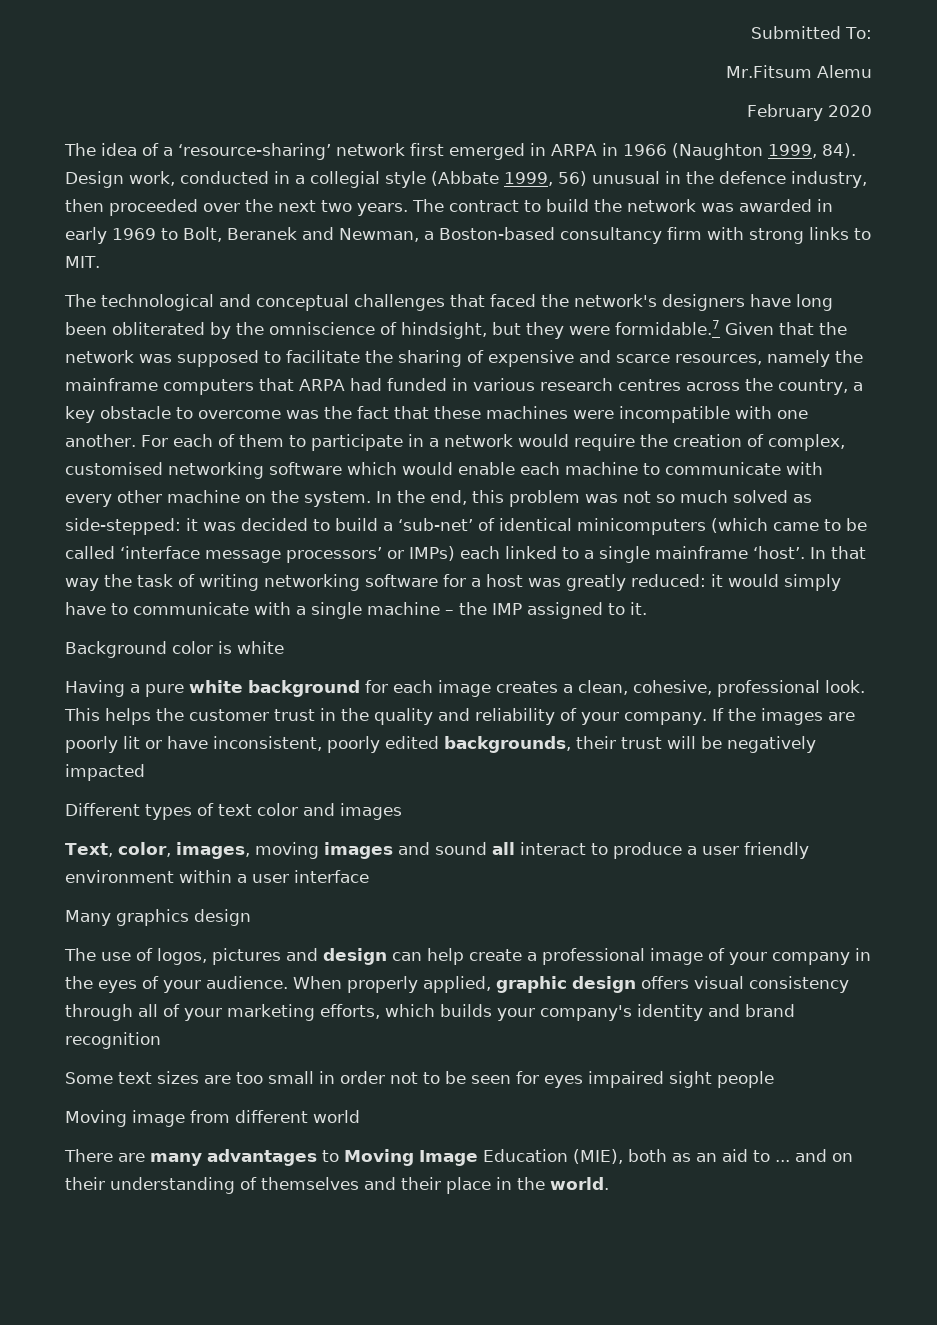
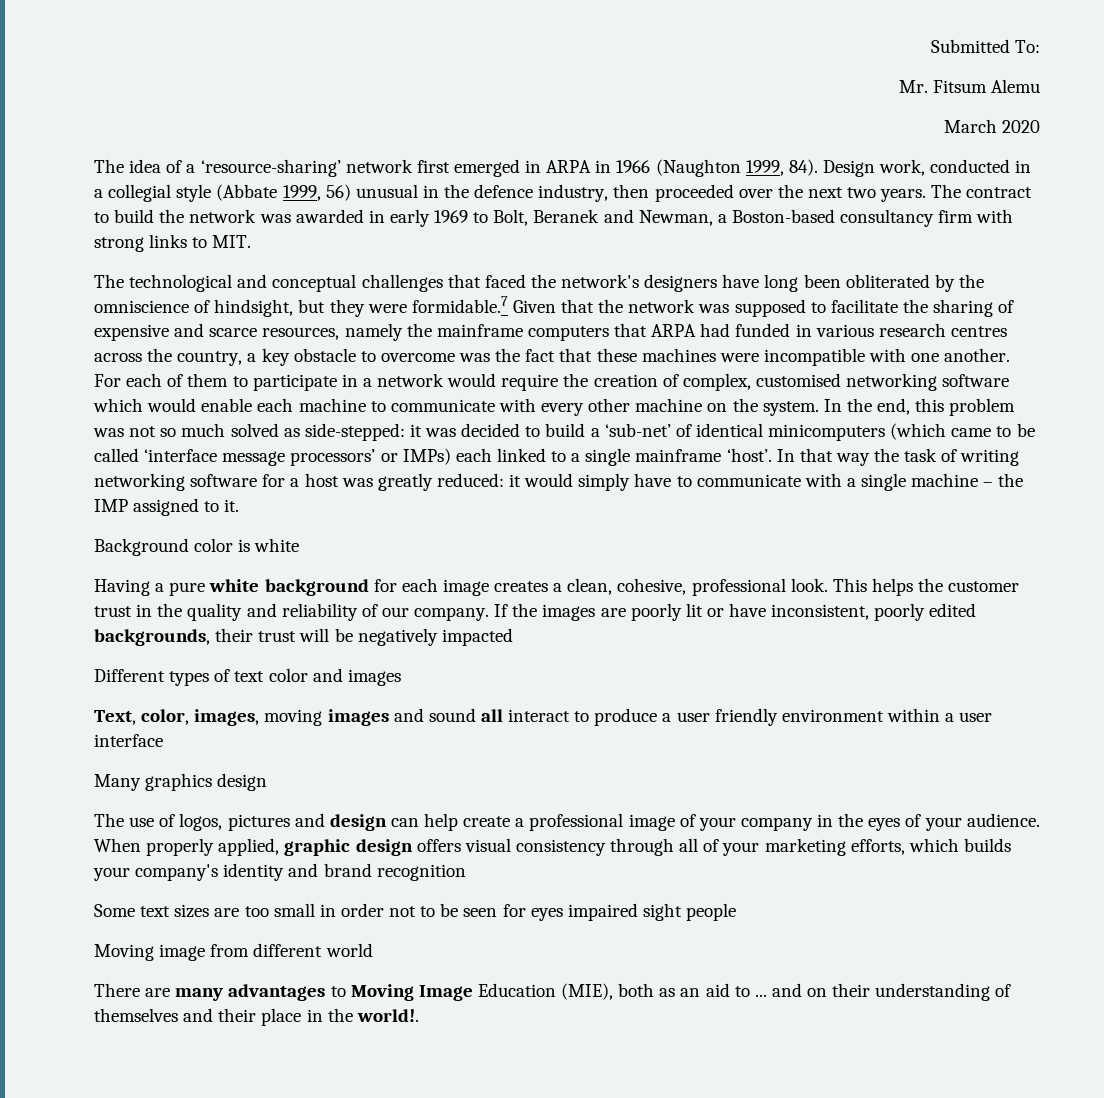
- Mr.Fitsum Alemu
+ Mr. Fitsum Alemu
- February 2020
+ March 2020
- This helps the customer trust in the quality and reliability of your company.
+ This helps the customer trust in the quality and reliability of our company.
- There are many advantages to Moving Image Education (MIE), both as an aid to ... and on their understanding of themselves and their place in the world.
+ There are many advantages to Moving Image Education (MIE), both as an aid to ... and on their understanding of themselves and their place in the world!.

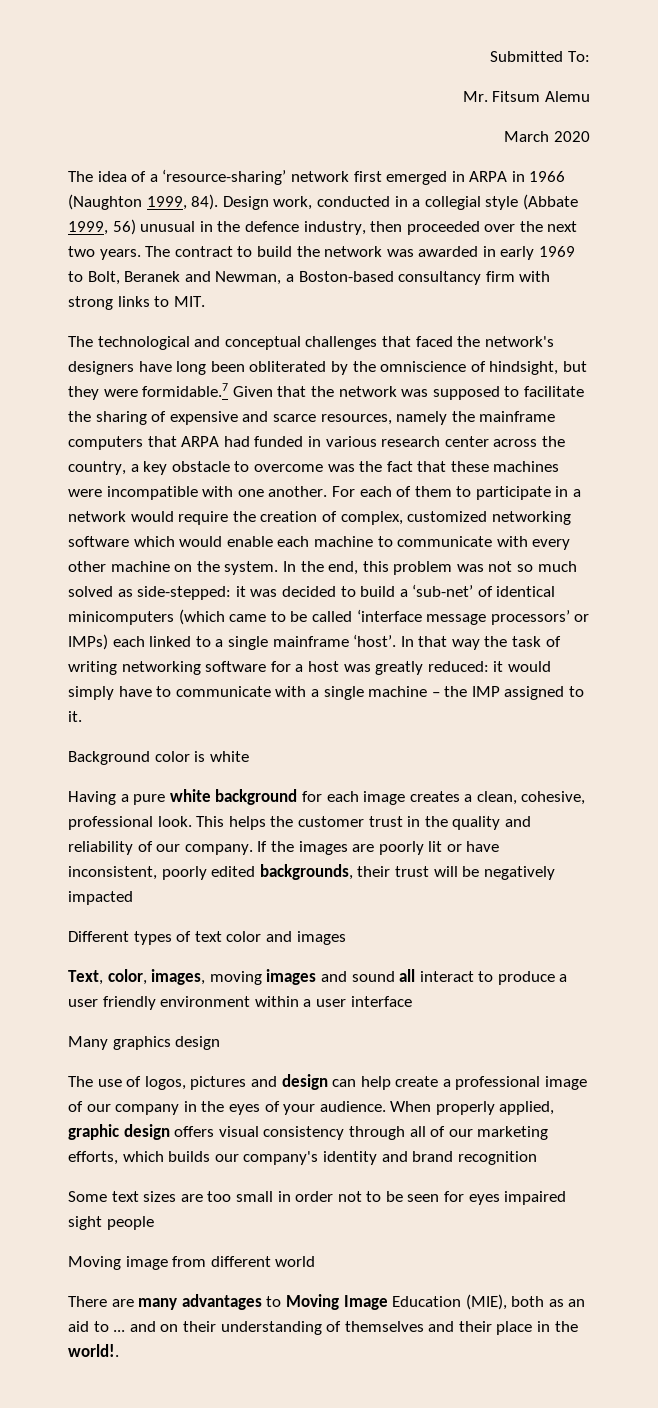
- The technological and conceptual challenges that faced the network's designers have long been obliterated by the omniscience of hindsight, but they were formidable.7 Given that the network was supposed to facilitate the sharing of expensive and scarce resources, namely the mainframe computers that ARPA had funded in various research centres across the country, a key obstacle to overcome was the fact that these machines were incompatible with one another.
+ The technological and conceptual challenges that faced the network's designers have long been obliterated by the omniscience of hindsight, but they were formidable.7 Given that the network was supposed to facilitate the sharing of expensive and scarce resources, namely the mainframe computers that ARPA had funded in various research center across the country, a key obstacle to overcome was the fact that these machines were incompatible with one another.
- For each of them to participate in a network would require the creation of complex, customised networking software which would enable each machine to communicate with every other machine on the system.
+ For each of them to participate in a network would require the creation of complex, customized networking software which would enable each machine to communicate with every other machine on the system.
- The use of logos, pictures and design can help create a professional image of your company in the eyes of your audience.
+ The use of logos, pictures and design can help create a professional image of our company in the eyes of your audience.
- When properly applied, graphic design offers visual consistency through all of your marketing efforts, which builds your company's identity and brand recognition
+ When properly applied, graphic design offers visual consistency through all of our marketing efforts, which builds our company's identity and brand recognition

